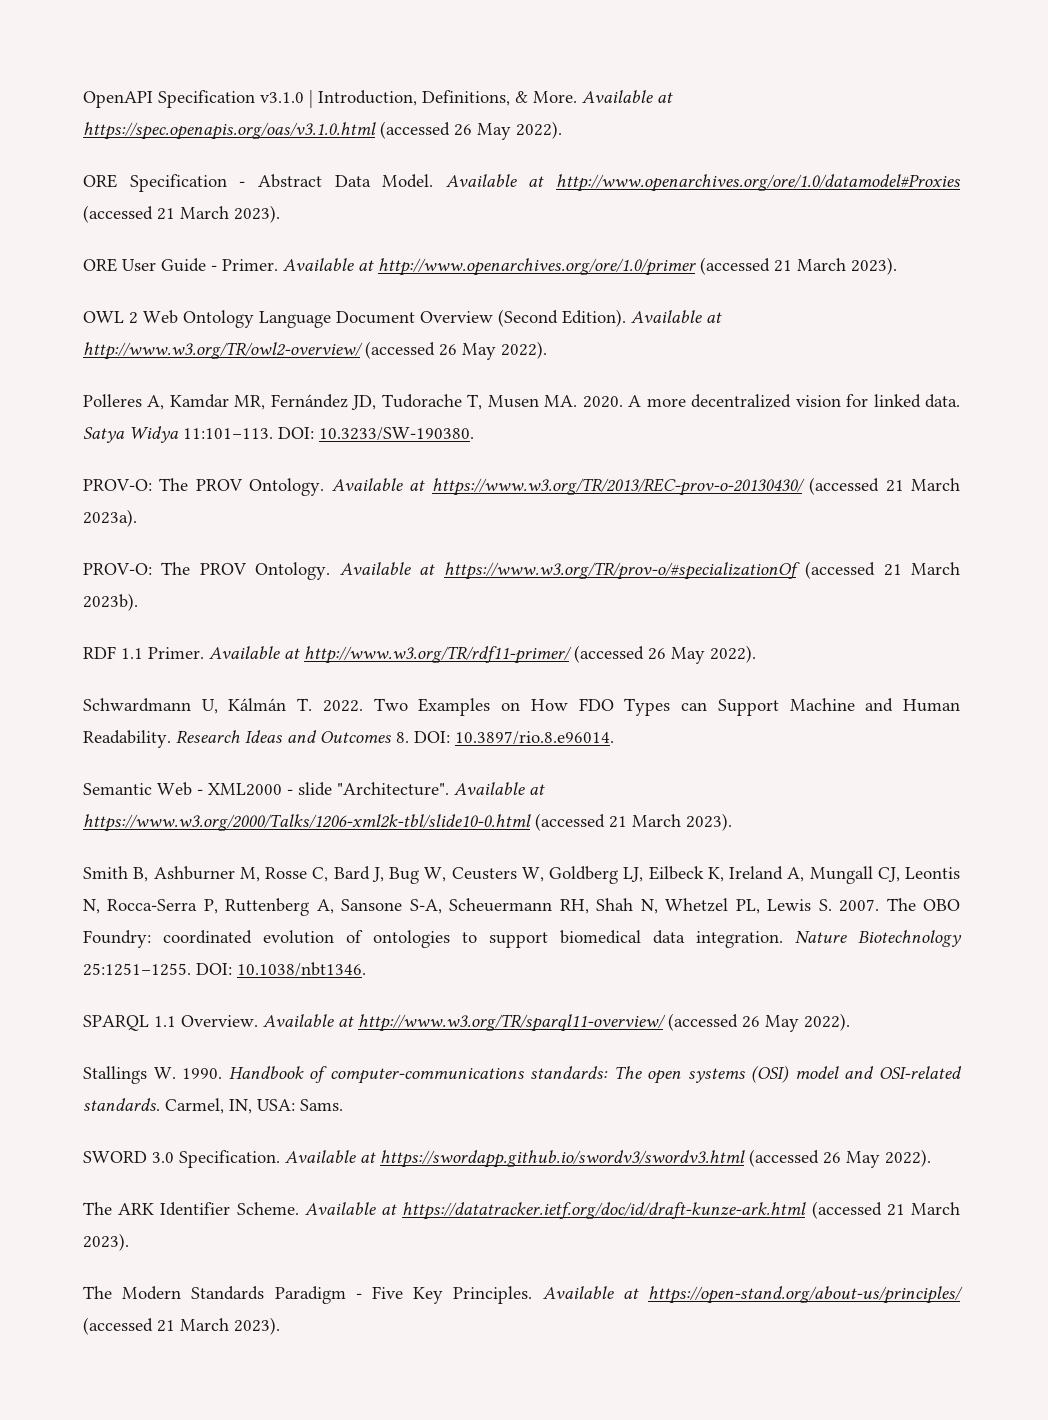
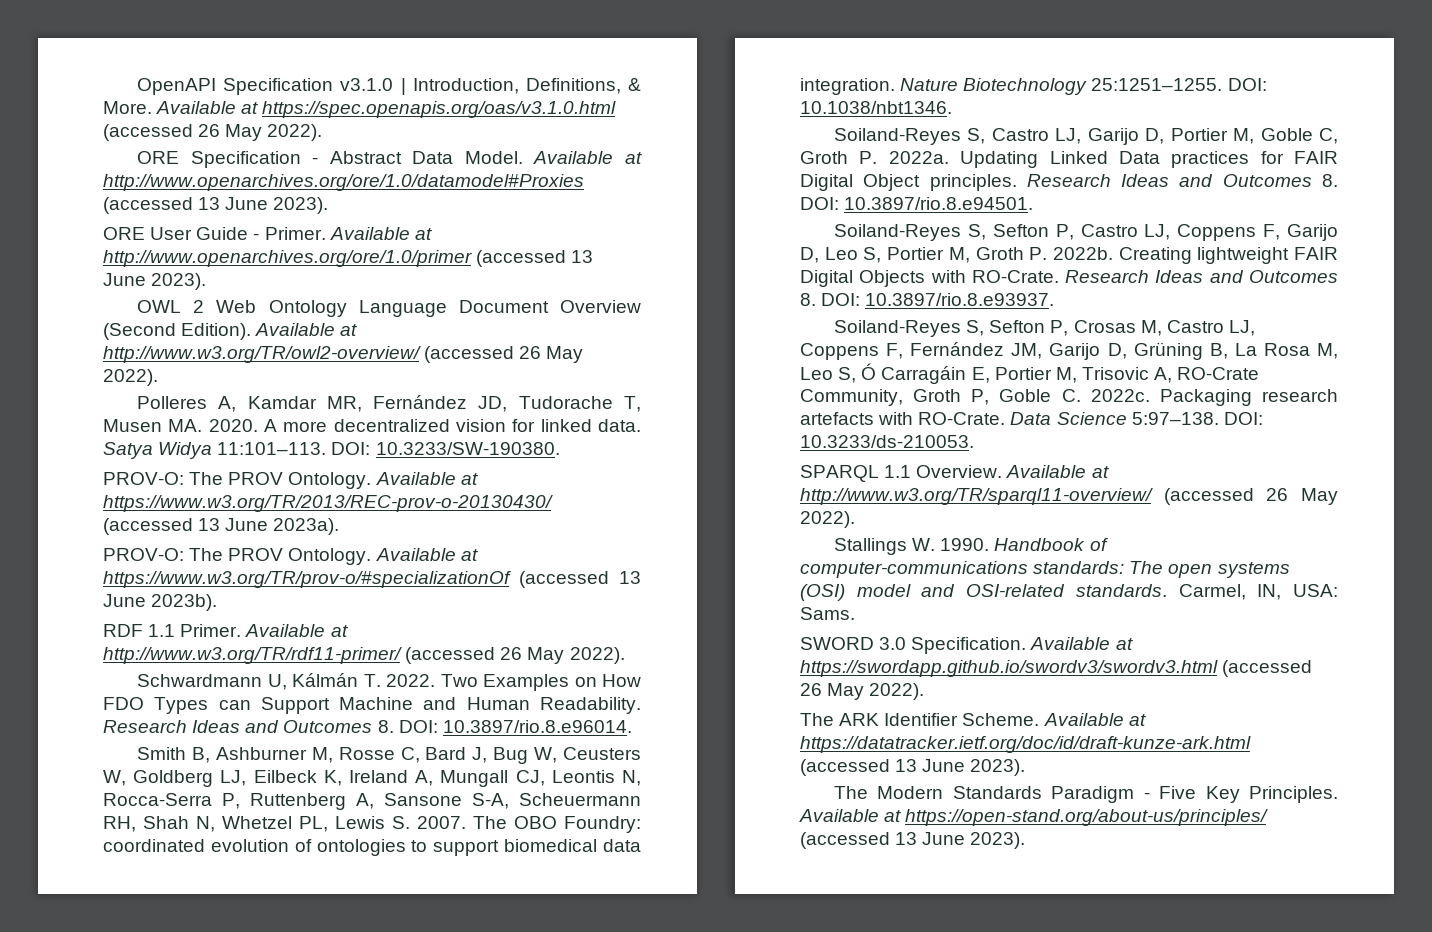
- Available at http://www.openarchives.org/ore/1.0/datamodel#Proxies (accessed 21 March 2023).
+ Available at http://www.openarchives.org/ore/1.0/datamodel#Proxies (accessed 13 June 2023).
- Available at http://www.openarchives.org/ore/1.0/primer (accessed 21 March 2023).
+ Available at http://www.openarchives.org/ore/1.0/primer (accessed 13 June 2023).
- Available at https://www.w3.org/TR/2013/REC-prov-o-20130430/ (accessed 21 March 2023a).
+ Available at https://www.w3.org/TR/2013/REC-prov-o-20130430/ (accessed 13 June 2023a).
- Available at https://www.w3.org/TR/prov-o/#specializationOf (accessed 21 March 2023b).
+ Available at https://www.w3.org/TR/prov-o/#specializationOf (accessed 13 June 2023b).
- Semantic Web - XML2000 - slide "Architecture". Available at https://www.w3.org/2000/Talks/1206-xml2k-tbl/slide10-0.html (accessed 21 March 2023).
+ Soiland-Reyes S, Castro LJ, Garijo D, Portier M, Goble C, Groth P. 2022a. Updating Linked Data practices for FAIR Digital Object principles. Research Ideas and Outcomes 8. DOI: 10.3897/rio.8.e94501.
+ Soiland-Reyes S, Sefton P, Castro LJ, Coppens F, Garijo D, Leo S, Portier M, Groth P. 2022b. Creating lightweight FAIR Digital Objects with RO-Crate. Research Ideas and Outcomes 8. DOI: 10.3897/rio.8.e93937.
+ Soiland-Reyes S, Sefton P, Crosas M, Castro LJ, Coppens F, Fernández JM, Garijo D, Grüning B, La Rosa M, Leo S, Ó Carragáin E, Portier M, Trisovic A, RO-Crate Community, Groth P, Goble C. 2022c. Packaging research artefacts with RO-Crate. Data Science 5:97–138. DOI: 10.3233/ds-210053.
- Available at https://datatracker.ietf.org/doc/id/draft-kunze-ark.html (accessed 21 March 2023).
+ Available at https://datatracker.ietf.org/doc/id/draft-kunze-ark.html (accessed 13 June 2023).
- Available at https://open-stand.org/about-us/principles/ (accessed 21 March 2023).
+ Available at https://open-stand.org/about-us/principles/ (accessed 13 June 2023).

